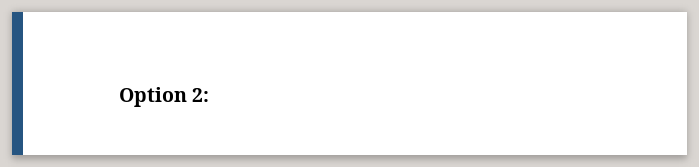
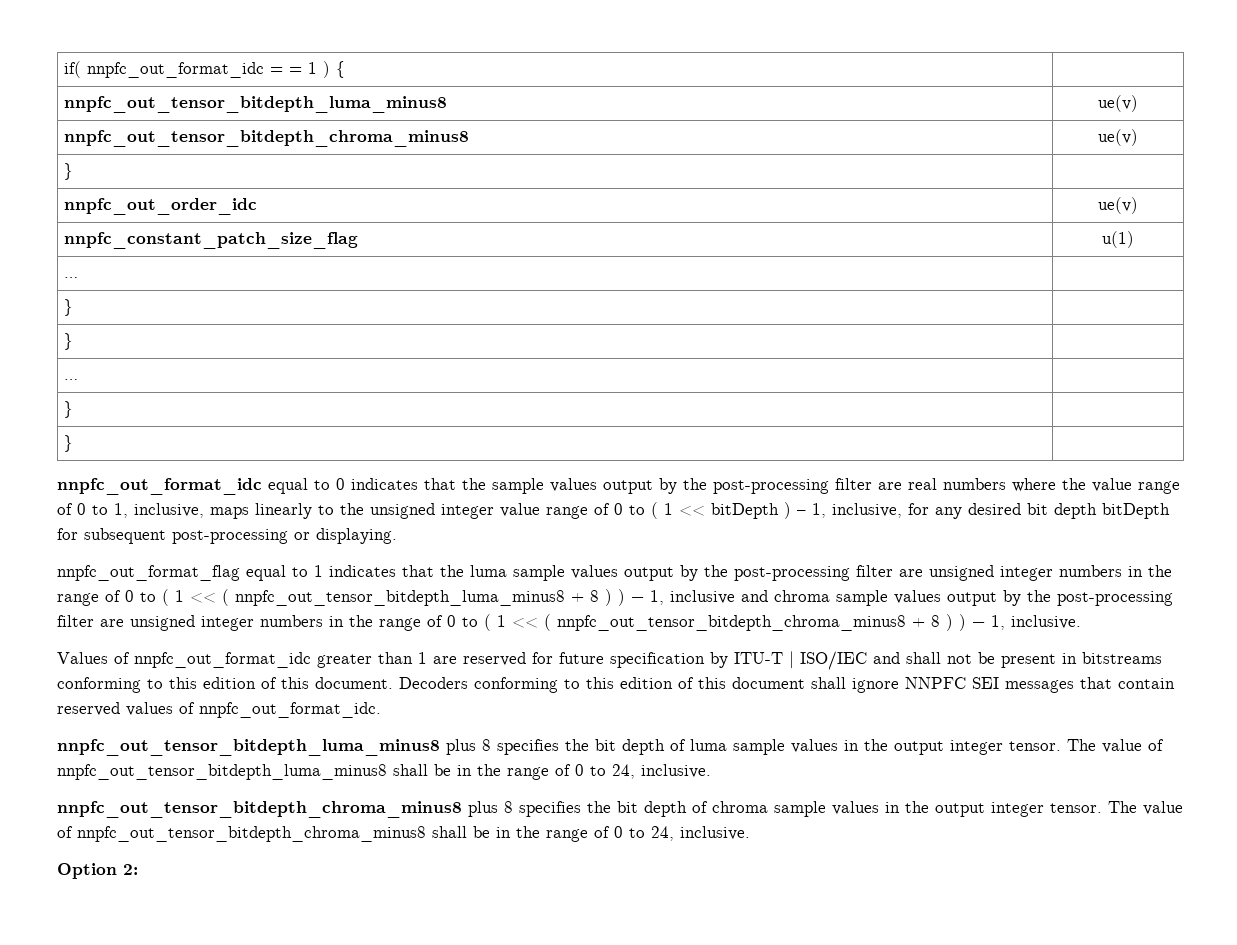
+ if( nnpfc_out_format_idc = = 1 ) { |
+ nnpfc_out_tensor_bitdepth_luma_minus8 | ue(v)
+ nnpfc_out_tensor_bitdepth_chroma_minus8 | ue(v)
+ } |
+ nnpfc_out_order_idc | ue(v)
+ nnpfc_constant_patch_size_flag | u(1)
+ … |
+ } |
+ } |
+ … |
+ } |
+ } |
+ nnpfc_out_format_idc equal to 0 indicates that the sample values output by the post-processing filter are real numbers where the value range of 0 to 1, inclusive, maps linearly to the unsigned integer value range of 0 to ( 1 << bitDepth ) – 1, inclusive, for any desired bit depth bitDepth for subsequent post-processing or displaying.
+ nnpfc_out_format_flag equal to 1 indicates that the luma sample values output by the post-processing filter are unsigned integer numbers in the range of 0 to ( 1 << ( nnpfc_out_tensor_bitdepth_luma_minus8 + 8 ) ) − 1, inclusive and chroma sample values output by the post-processing filter are unsigned integer numbers in the range of 0 to ( 1 << ( nnpfc_out_tensor_bitdepth_chroma_minus8 + 8 ) ) − 1, inclusive.
+ Values of nnpfc_out_format_idc greater than 1 are reserved for future specification by ITU-T | ISO/IEC and shall not be present in bitstreams conforming to this edition of this document. Decoders conforming to this edition of this document shall ignore NNPFC SEI messages that contain reserved values of nnpfc_out_format_idc.
+ nnpfc_out_tensor_bitdepth_luma_minus8 plus 8 specifies the bit depth of luma sample values in the output integer tensor. The value of nnpfc_out_tensor_bitdepth_luma_minus8 shall be in the range of 0 to 24, inclusive.
+ nnpfc_out_tensor_bitdepth_chroma_minus8 plus 8 specifies the bit depth of chroma sample values in the output integer tensor. The value of nnpfc_out_tensor_bitdepth_chroma_minus8 shall be in the range of 0 to 24, inclusive.

